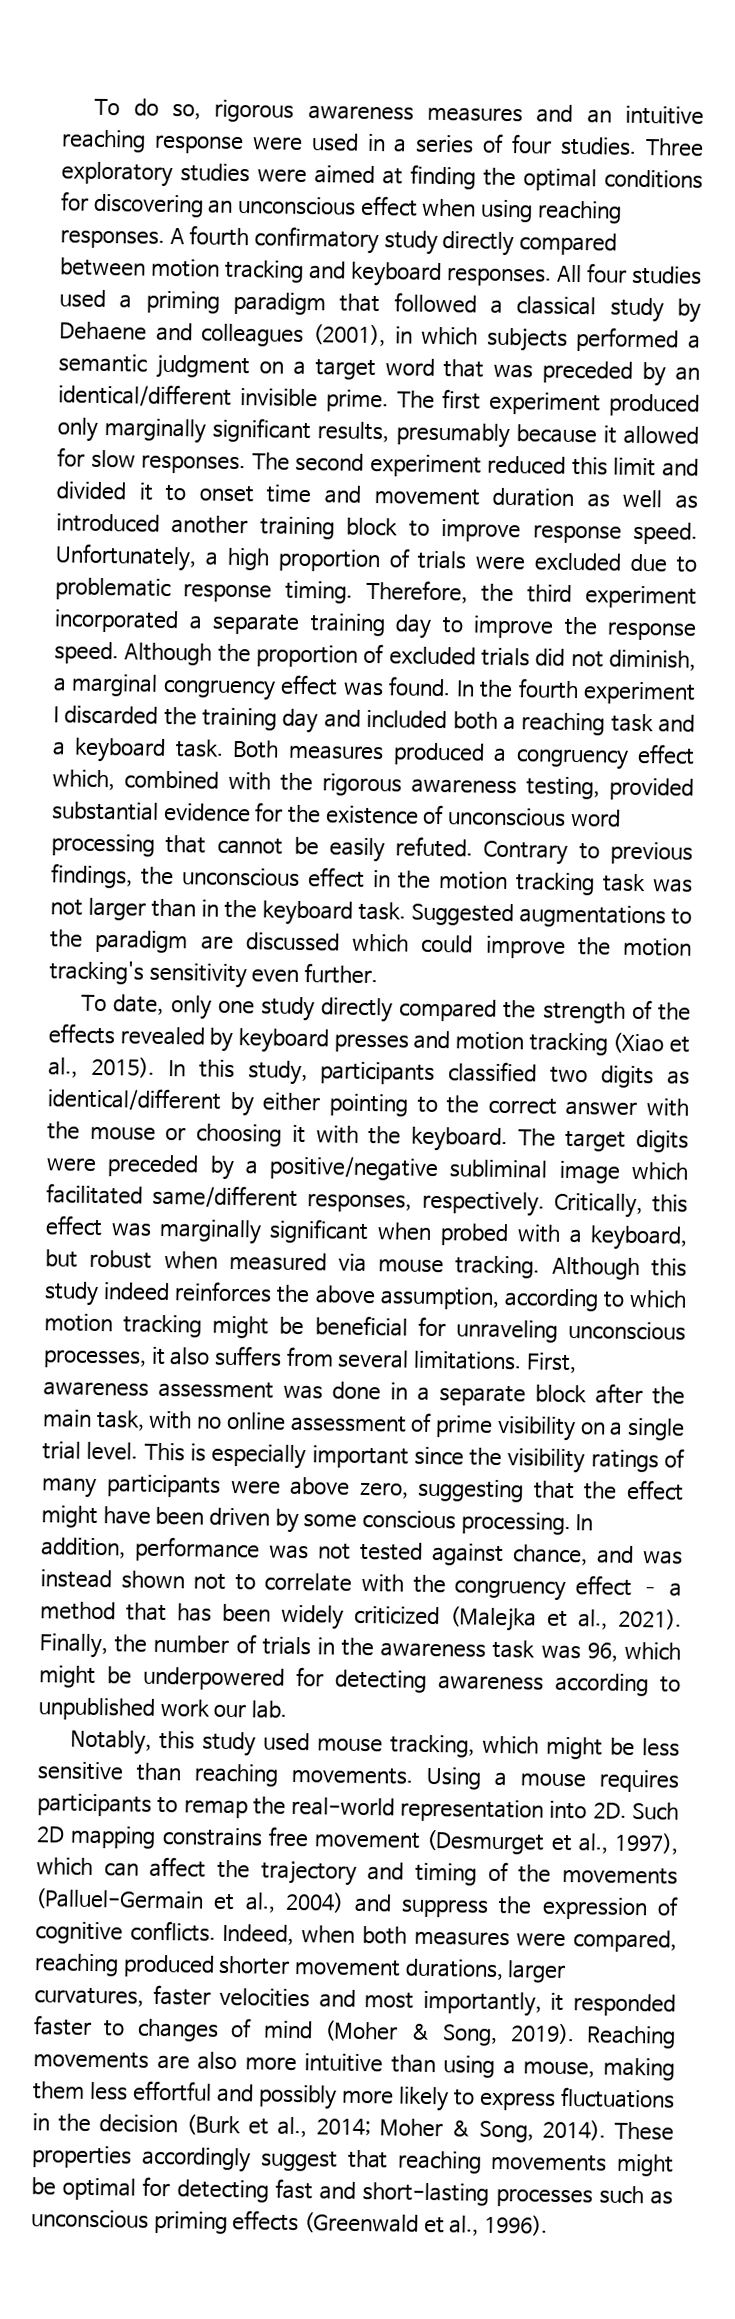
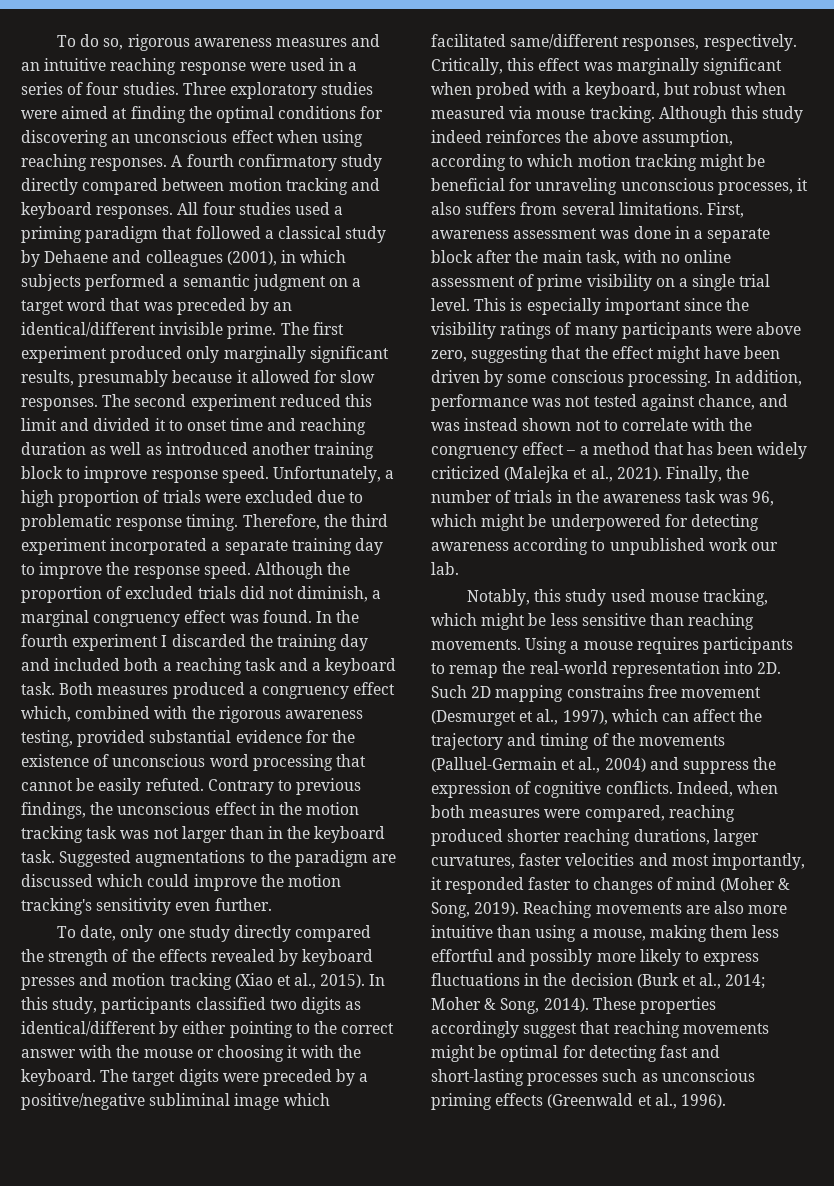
- The second experiment reduced this limit and divided it to onset time and movement duration as well as introduced another training block to improve response speed.
+ The second experiment reduced this limit and divided it to onset time and reaching duration as well as introduced another training block to improve response speed.
- Indeed, when both measures were compared, reaching produced shorter movement durations, larger curvatures, faster velocities and most importantly, it responded faster to changes of mind (Moher & Song, 2019).
+ Indeed, when both measures were compared, reaching produced shorter reaching durations, larger curvatures, faster velocities and most importantly, it responded faster to changes of mind (Moher & Song, 2019).

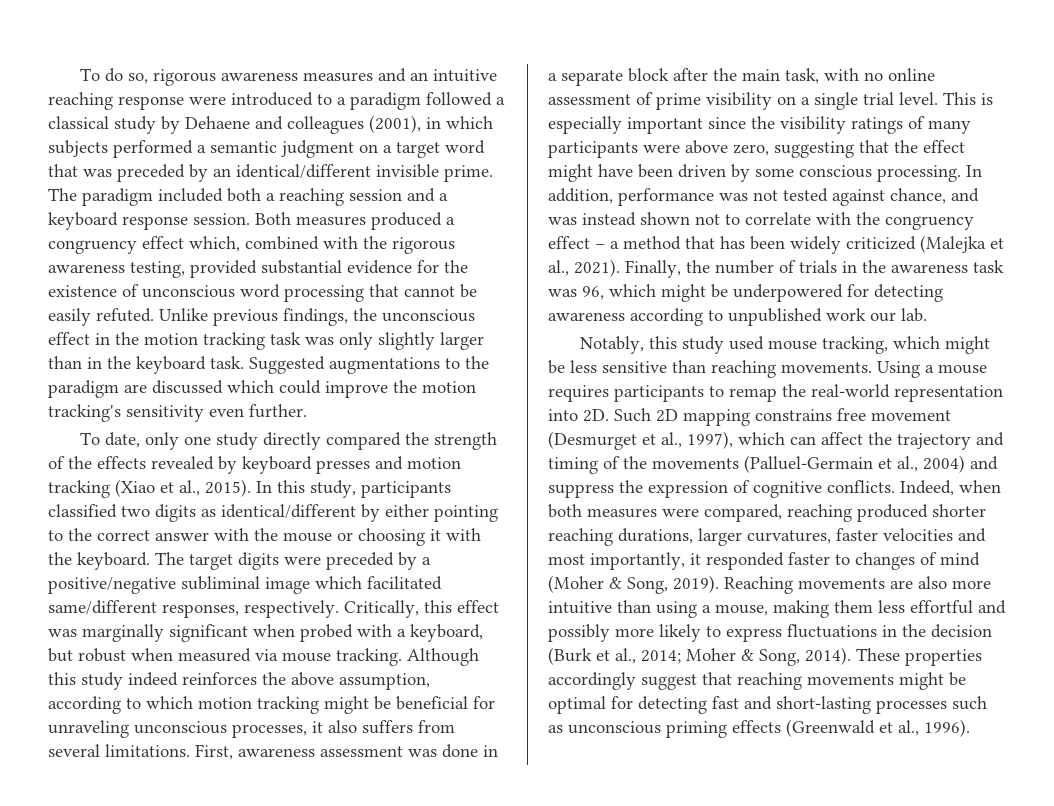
- To do so, rigorous awareness measures and an intuitive reaching response were used in a series of four studies. Three exploratory studies were aimed at finding the optimal conditions for discovering an unconscious effect when using reaching responses. A fourth confirmatory study directly compared between motion tracking and keyboard responses. All four studies used a priming paradigm that followed a classical study by Dehaene and colleagues (2001), in which subjects performed a semantic judgment on a target word that was preceded by an identical/different invisible prime.
+ To do so, rigorous awareness measures and an intuitive reaching response were introduced to a paradigm followed a classical study by Dehaene and colleagues (2001), in which subjects performed a semantic judgment on a target word that was preceded by an identical/different invisible prime.
- The first experiment produced only marginally significant results, presumably because it allowed for slow responses. The second experiment reduced this limit and divided it to onset time and reaching duration as well as introduced another training block to improve response speed. Unfortunately, a high proportion of trials were excluded due to problematic response timing. Therefore, the third experiment incorporated a separate training day to improve the response speed. Although the proportion of excluded trials did not diminish, a marginal congruency effect was found. In the fourth experiment I discarded the training day and included both a reaching task and a keyboard task.
+ The paradigm included both a reaching session and a keyboard response session.
- Contrary to previous findings, the unconscious effect in the motion tracking task was not larger than in the keyboard task.
+ Unlike previous findings, the unconscious effect in the motion tracking task was only slightly larger than in the keyboard task.

